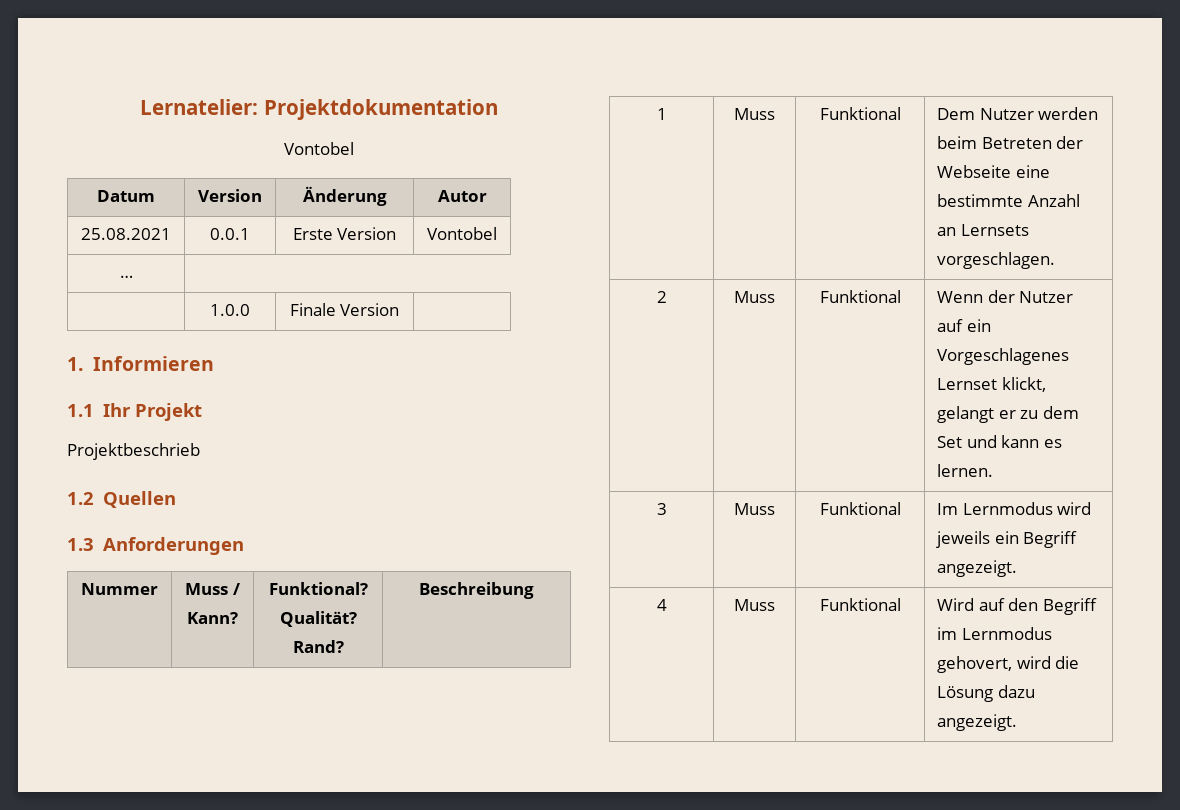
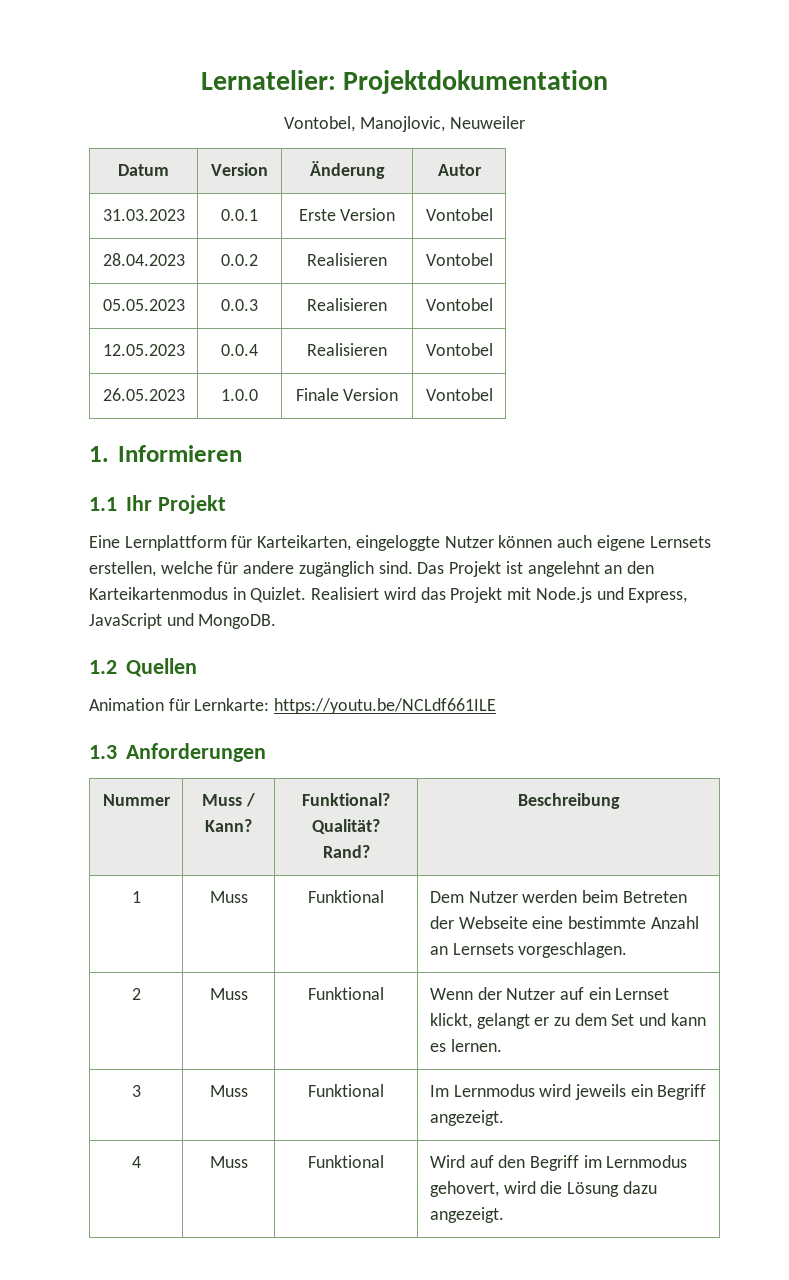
  Lernatelier: Projektdokumentation
- Vontobel
+ Vontobel, Manojlovic, Neuweiler
- 25.08.2021 | 0.0.1 | Erste Version | Vontobel
+ 31.03.2023 | 0.0.1 | Erste Version | Vontobel
- …
- | 1.0.0 | Finale Version |
+ 28.04.2023 | 0.0.2 | Realisieren | Vontobel
+ 05.05.2023 | 0.0.3 | Realisieren | Vontobel
+ 12.05.2023 | 0.0.4 | Realisieren | Vontobel
+ 26.05.2023 | 1.0.0 | Finale Version | Vontobel
- Projektbeschrieb
+ Eine Lernplattform für Karteikarten, eingeloggte Nutzer können auch eigene Lernsets erstellen, welche für andere zugänglich sind. Das Projekt ist angelehnt an den Karteikartenmodus in Quizlet. Realisiert wird das Projekt mit Node.js und Express, JavaScript und MongoDB.
  1.2 Quellen
+ Animation für Lernkarte: https://youtu.be/NCLdf661ILE
- 2 | Muss | Funktional | Wenn der Nutzer auf ein Vorgeschlagenes Lernset klickt, gelangt er zu dem Set und kann es lernen.
+ 2 | Muss | Funktional | Wenn der Nutzer auf ein Lernset klickt, gelangt er zu dem Set und kann es lernen.

